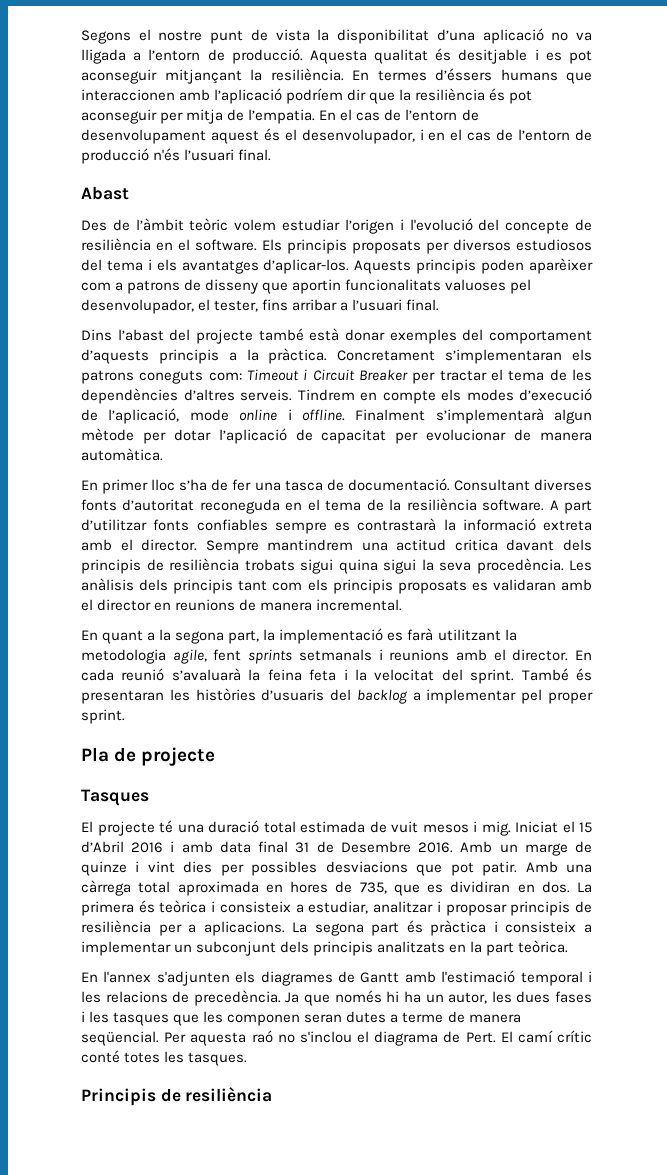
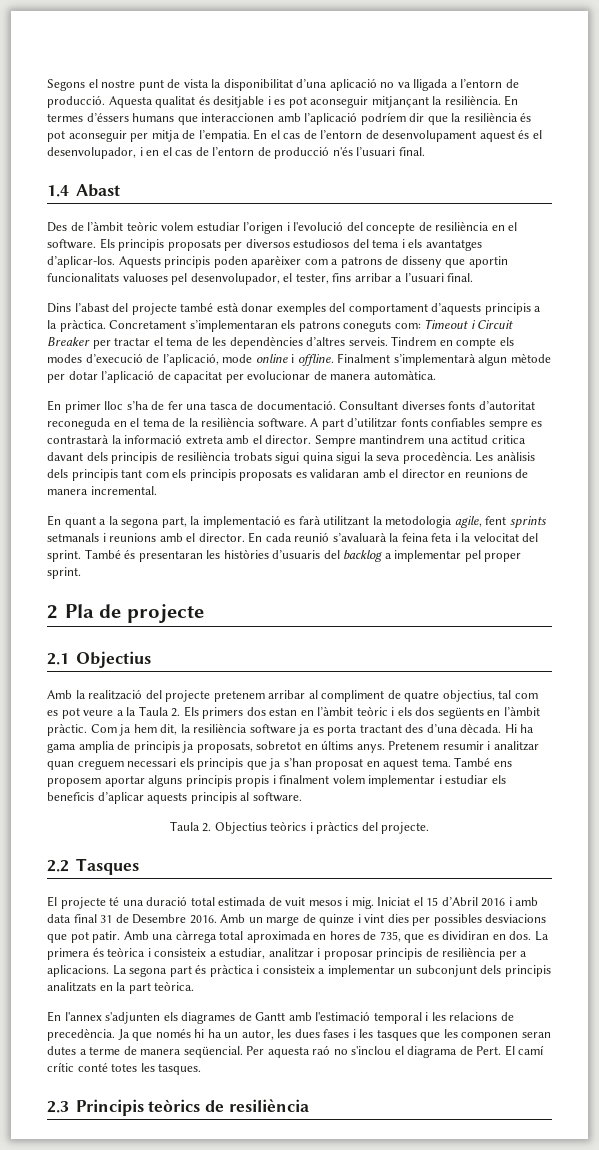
- Abast
+ 1.4 Abast
- Pla de projecte
+ 2 Pla de projecte
- Tasques
+ 2.1 Objectius
+ Amb la realització del projecte pretenem arribar al compliment de quatre objectius, tal com es pot veure a la Taula 2. Els primers dos estan en l’àmbit teòric i els dos següents en l’àmbit pràctic. Com ja hem dit, la resiliència software ja es porta tractant des d’una dècada. Hi ha gama amplia de principis ja proposats, sobretot en últims anys. Pretenem resumir i analitzar quan creguem necessari els principis que ja s’han proposat en aquest tema. També ens proposem aportar alguns principis propis i finalment volem implementar i estudiar els beneficis d’aplicar aquests principis al software.
+ Taula 2. Objectius teòrics i pràctics del projecte.
+ 2.2 Tasques
- Principis de resiliència
+ 2.3 Principis teòrics de resiliència

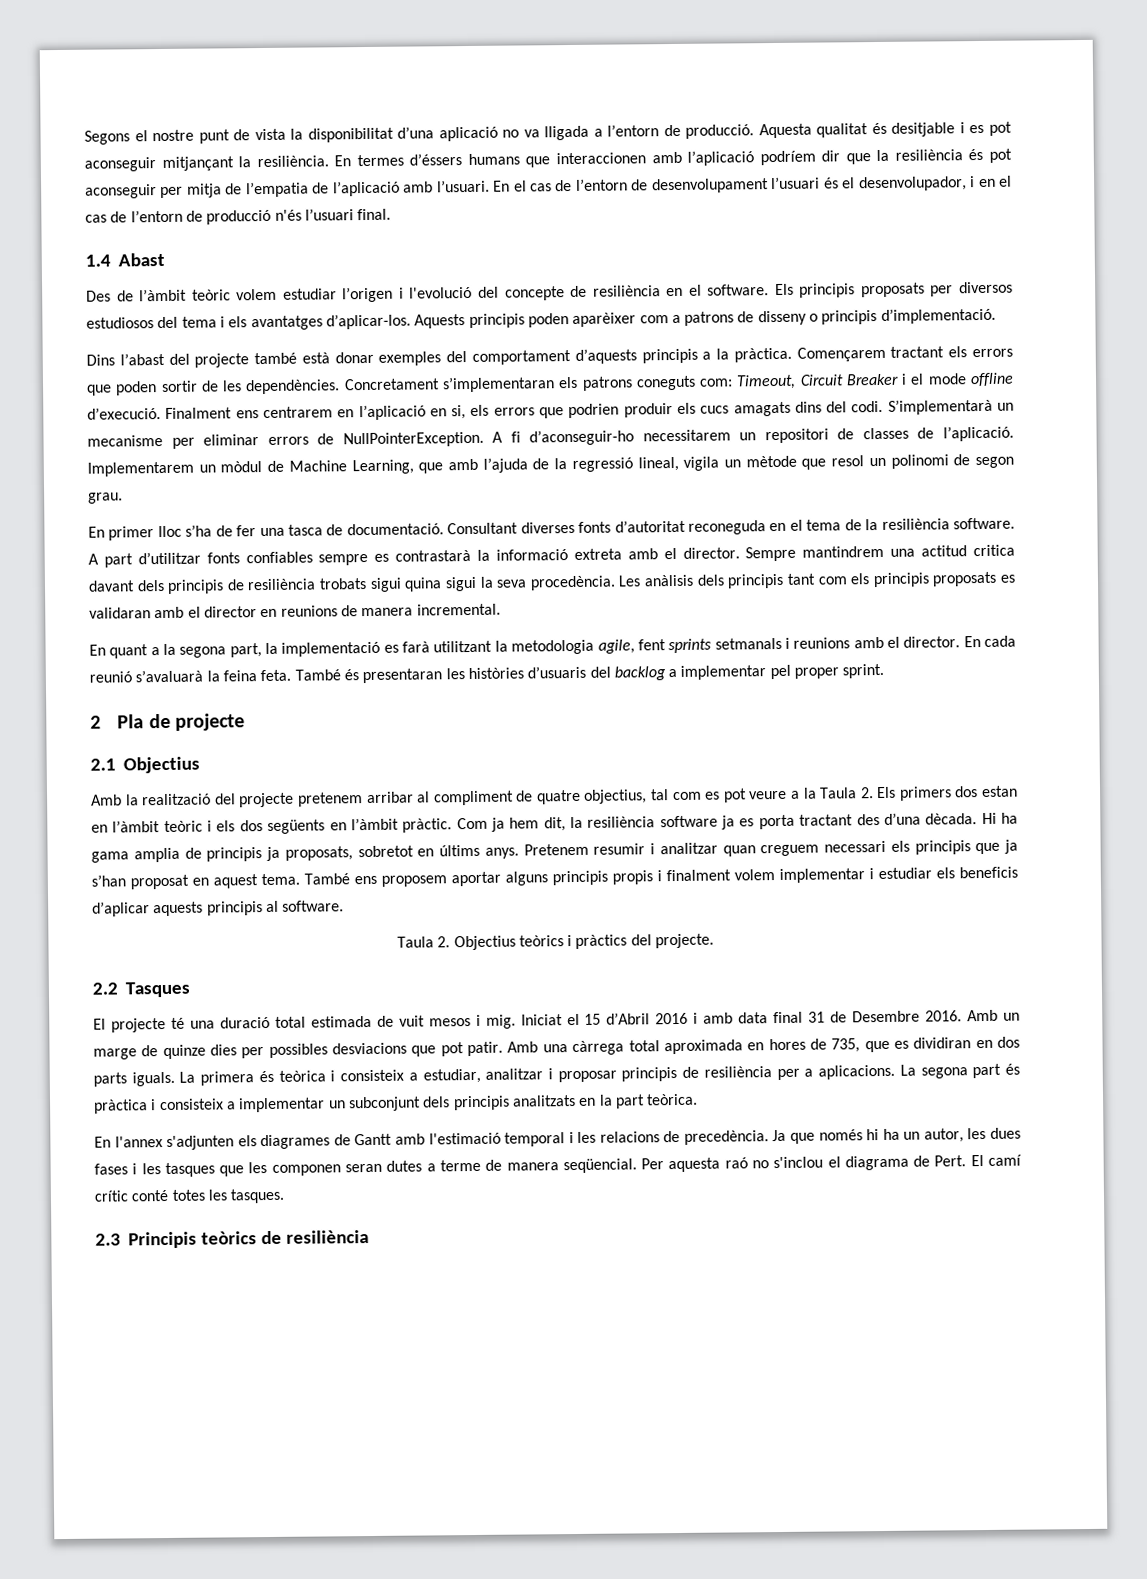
- En termes d’éssers humans que interaccionen amb l’aplicació podríem dir que la resiliència és pot aconseguir per mitja de l’empatia.
+ En termes d’éssers humans que interaccionen amb l’aplicació podríem dir que la resiliència és pot aconseguir per mitja de l’empatia de l’aplicació amb l’usuari.
- En el cas de l’entorn de desenvolupament aquest és el desenvolupador, i en el cas de l’entorn de producció n'és l’usuari final.
+ En el cas de l’entorn de desenvolupament l’usuari és el desenvolupador, i en el cas de l’entorn de producció n'és l’usuari final.
- Aquests principis poden aparèixer com a patrons de disseny que aportin funcionalitats valuoses pel desenvolupador, el tester, fins arribar a l’usuari final.
+ Aquests principis poden aparèixer com a patrons de disseny o principis d’implementació.
+ Començarem tractant els errors que poden sortir de les dependències.
- Concretament s’implementaran els patrons coneguts com: Timeout i Circuit Breaker per tractar el tema de les dependències d’altres serveis. Tindrem en compte els modes d’execució de l’aplicació, mode online i offline. Finalment s’implementarà algun mètode per dotar l’aplicació de capacitat per evolucionar de manera automàtica.
+ Concretament s’implementaran els patrons coneguts com: Timeout, Circuit Breaker i el mode offline d’execució. Finalment ens centrarem en l’aplicació en si, els errors que podrien produir els cucs amagats dins del codi. S’implementarà un mecanisme per eliminar errors de NullPointerException. A fi d’aconseguir-ho necessitarem un repositori de classes de l’aplicació. Implementarem un mòdul de Machine Learning, que amb l’ajuda de la regressió lineal, vigila un mètode que resol un polinomi de segon grau.
- En cada reunió s’avaluarà la feina feta i la velocitat del sprint.
+ En cada reunió s’avaluarà la feina feta.
- Amb un marge de quinze i vint dies per possibles desviacions que pot patir.
+ Amb un marge de quinze dies per possibles desviacions que pot patir.
- Amb una càrrega total aproximada en hores de 735, que es dividiran en dos.
+ Amb una càrrega total aproximada en hores de 735, que es dividiran en dos parts iguals.

